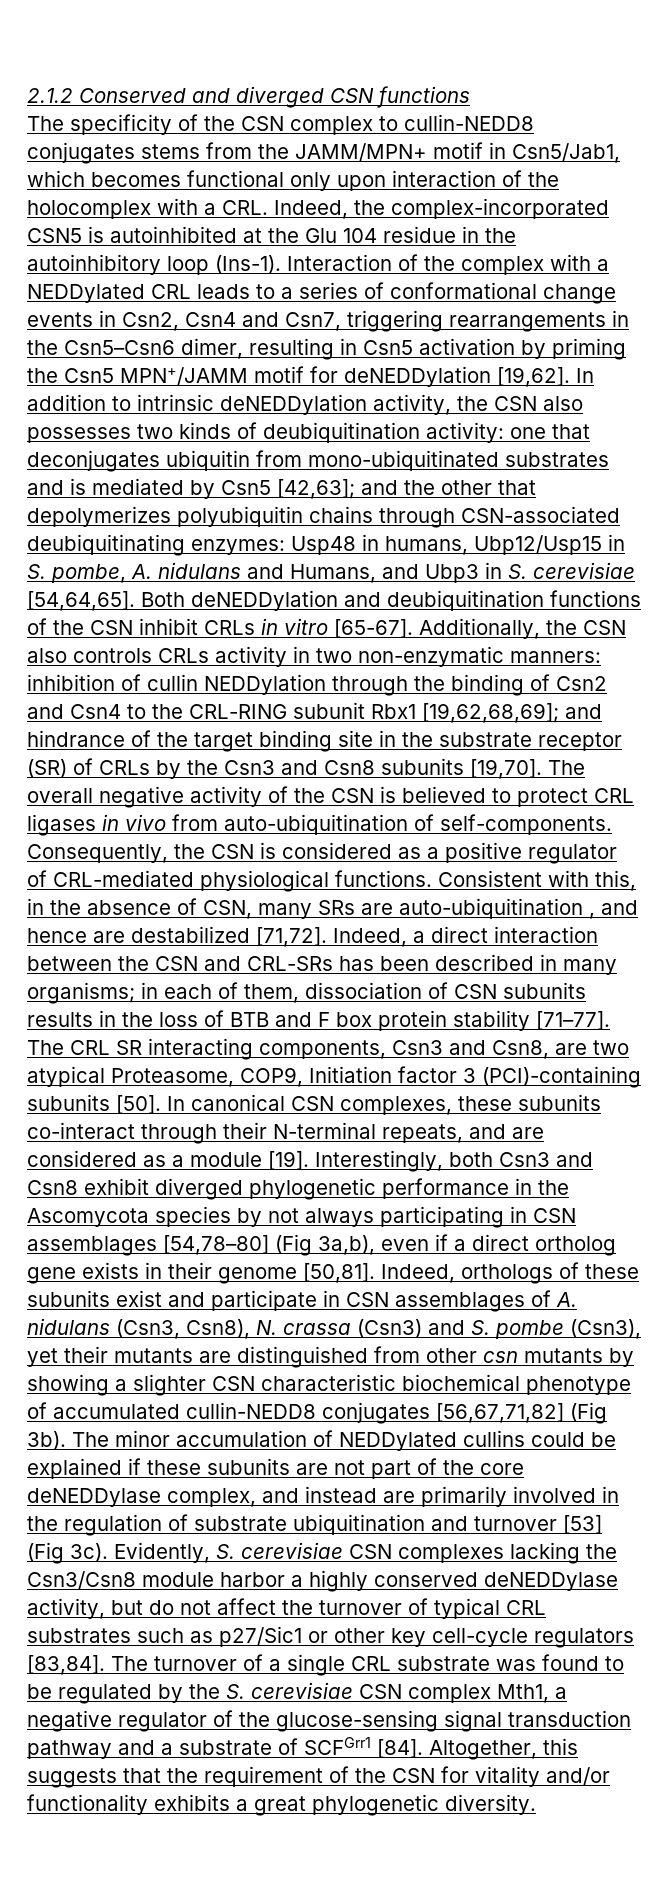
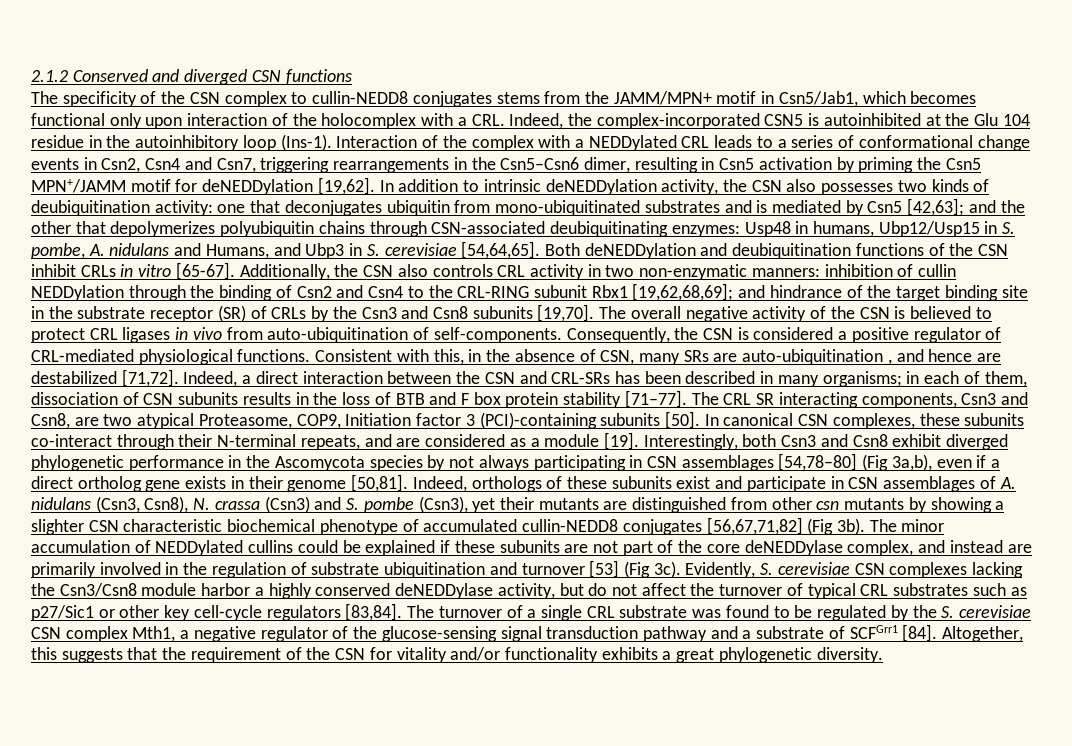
- Additionally, the CSN also controls CRLs activity in two non-enzymatic manners: inhibition of cullin NEDDylation through the binding of Csn2 and Csn4 to the CRL-RING subunit Rbx1 [19,62,68,69]; and hindrance of the target binding site in the substrate receptor (SR) of CRLs by the Csn3 and Csn8 subunits [19,70].
+ Additionally, the CSN also controls CRL activity in two non-enzymatic manners: inhibition of cullin NEDDylation through the binding of Csn2 and Csn4 to the CRL-RING subunit Rbx1 [19,62,68,69]; and hindrance of the target binding site in the substrate receptor (SR) of CRLs by the Csn3 and Csn8 subunits [19,70].
- Consequently, the CSN is considered as a positive regulator of CRL-mediated physiological functions.
+ Consequently, the CSN is considered a positive regulator of CRL-mediated physiological functions.

